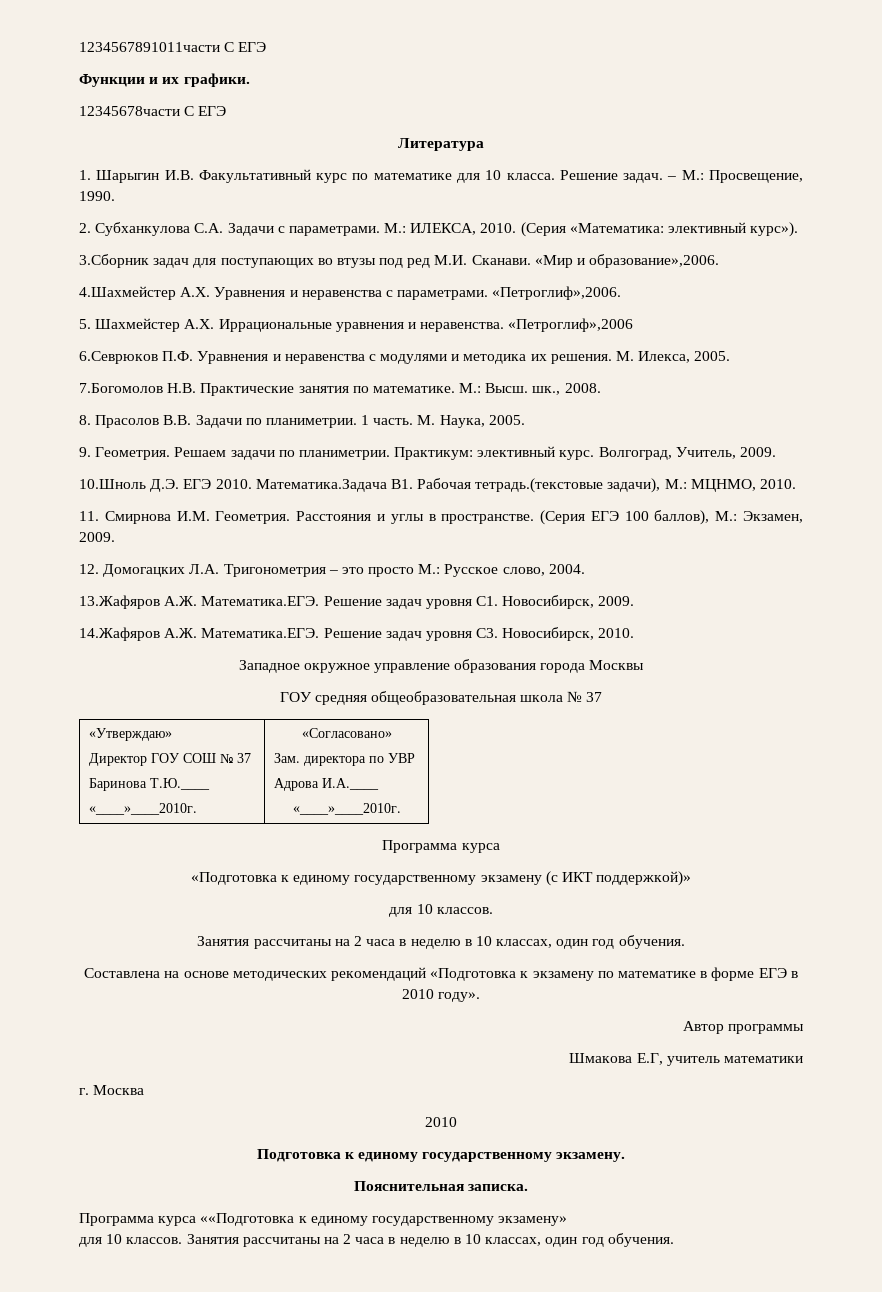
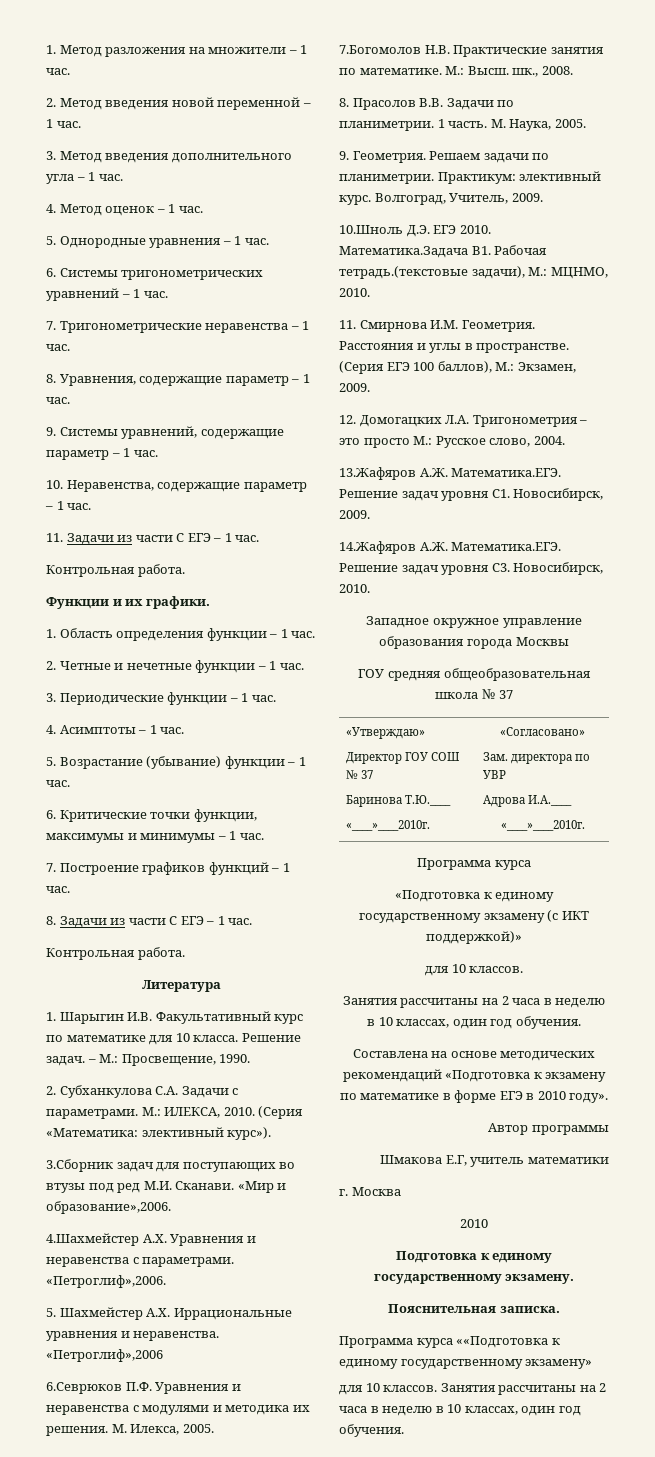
- 1234567891011части С ЕГЭ
+ 1. Метод разложения на множители – 1 час.
+ 2. Метод введения новой переменной – 1 час.
+ 3. Метод введения дополнительного угла – 1 час.
+ 4. Метод оценок – 1 час.
+ 5. Однородные уравнения – 1 час.
+ 6. Системы тригонометрических уравнений – 1 час.
+ 7. Тригонометрические неравенства – 1 час.
+ 8. Уравнения, содержащие параметр – 1 час.
+ 9. Системы уравнений, содержащие параметр – 1 час.
+ 10. Неравенства, содержащие параметр – 1 час.
+ 11. Задачи из части С ЕГЭ – 1 час.
+ Контрольная работа.
  Функции и их графики.
- 12345678части С ЕГЭ
+ 1. Область определения функции – 1 час.
+ 2. Четные и нечетные функции – 1 час.
+ 3. Периодические функции – 1 час.
+ 4. Асимптоты – 1 час.
+ 5. Возрастание (убывание) функции – 1 час.
+ 6. Критические точки функции, максимумы и минимумы – 1 час.
+ 7. Построение графиков функций – 1 час.
+ 8. Задачи из части С ЕГЭ – 1 час.
+ Контрольная работа.

